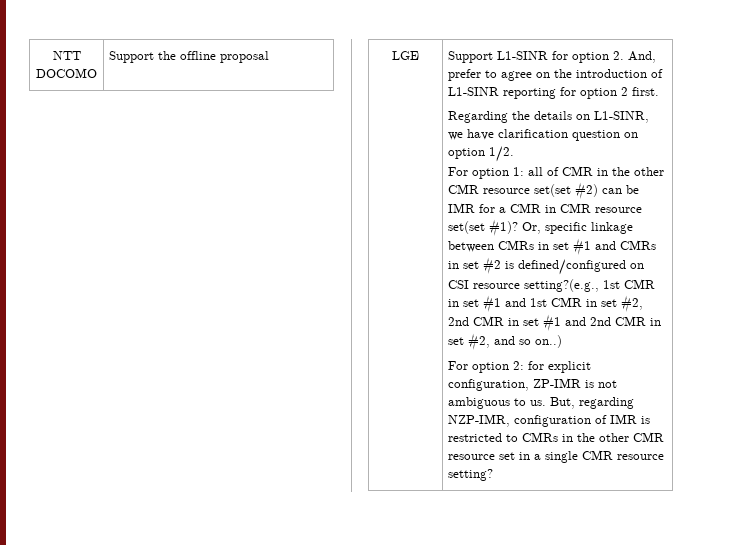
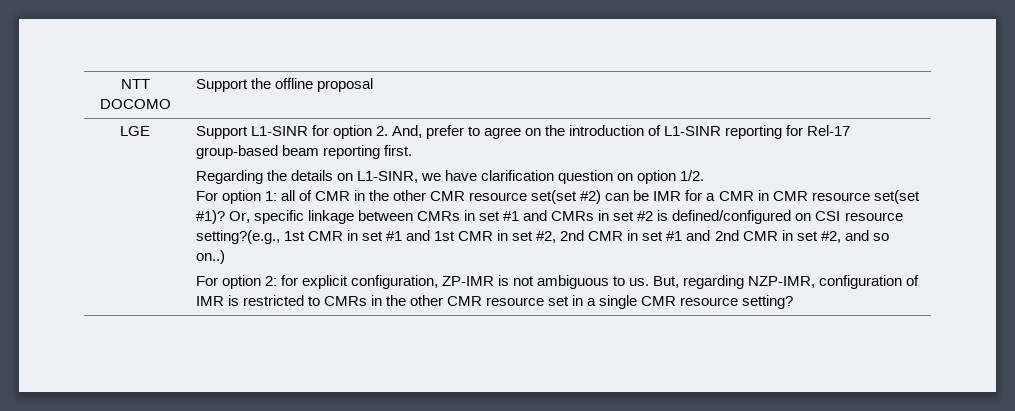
- Support L1-SINR for option 2. And, prefer to agree on the introduction of L1-SINR reporting for option 2 first.
+ Support L1-SINR for option 2. And, prefer to agree on the introduction of L1-SINR reporting for Rel-17 group-based beam reporting first.

